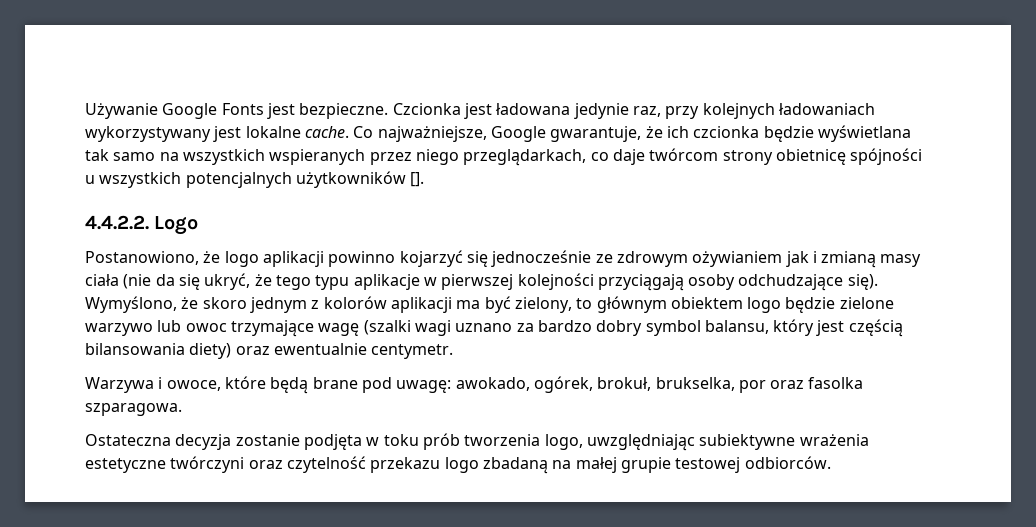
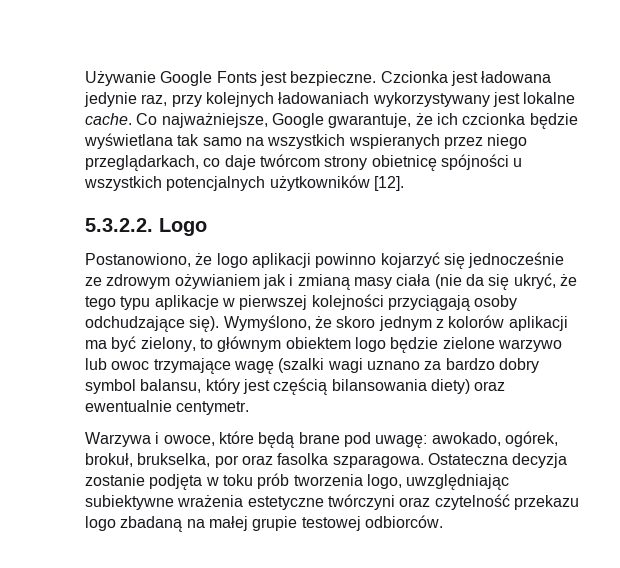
- Co najważniejsze, Google gwarantuje, że ich czcionka będzie wyświetlana tak samo na wszystkich wspieranych przez niego przeglądarkach, co daje twórcom strony obietnicę spójności u wszystkich potencjalnych użytkowników [].
- 4.4.2.2. Logo
+ Co najważniejsze, Google gwarantuje, że ich czcionka będzie wyświetlana tak samo na wszystkich wspieranych przez niego przeglądarkach, co daje twórcom strony obietnicę spójności u wszystkich potencjalnych użytkowników [12].
+ 5.3.2.2. Logo
- Warzywa i owoce, które będą brane pod uwagę: awokado, ogórek, brokuł, brukselka, por oraz fasolka szparagowa.
- Ostateczna decyzja zostanie podjęta w toku prób tworzenia logo, uwzględniając subiektywne wrażenia estetyczne twórczyni oraz czytelność przekazu logo zbadaną na małej grupie testowej odbiorców.
+ Warzywa i owoce, które będą brane pod uwagę: awokado, ogórek, brokuł, brukselka, por oraz fasolka szparagowa. Ostateczna decyzja zostanie podjęta w toku prób tworzenia logo, uwzględniając subiektywne wrażenia estetyczne twórczyni oraz czytelność przekazu logo zbadaną na małej grupie testowej odbiorców.

